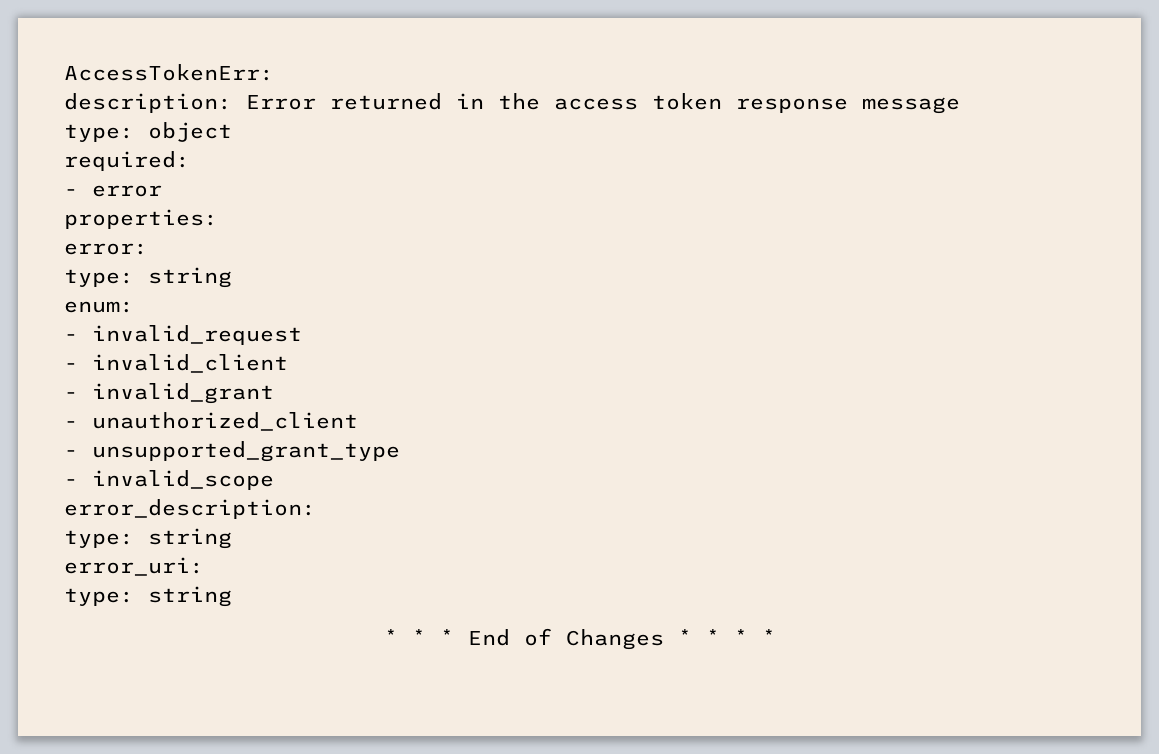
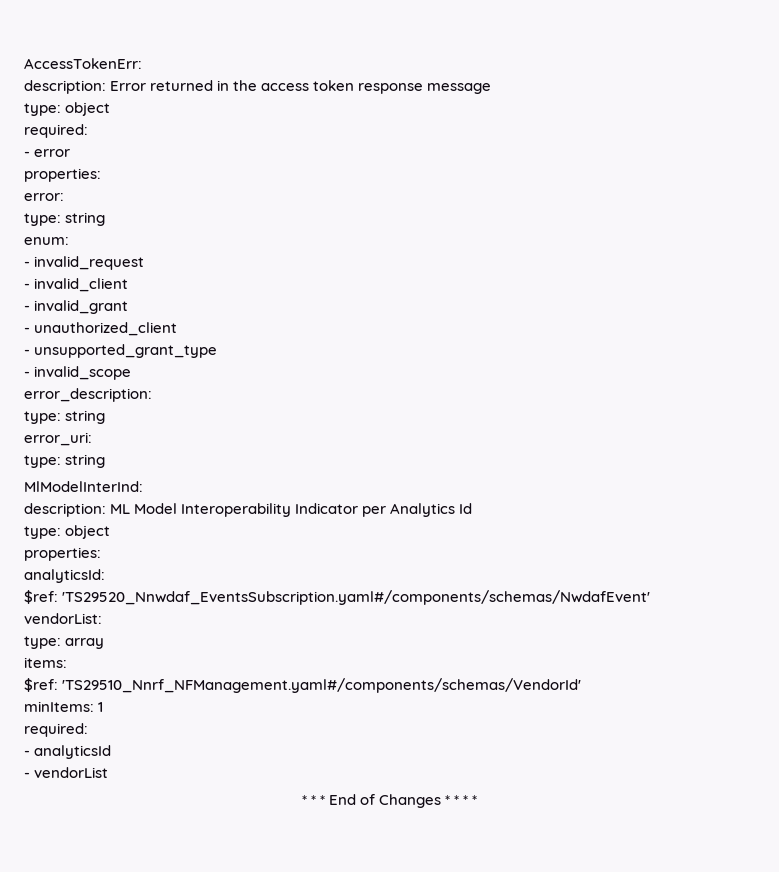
+ MlModelInterInd:
+ description: ML Model Interoperability Indicator per Analytics Id
+ type: object
+ properties:
+ analyticsId:
+ $ref: 'TS29520_Nnwdaf_EventsSubscription.yaml#/components/schemas/NwdafEvent'
+ vendorList:
+ type: array
+ items:
+ $ref: 'TS29510_Nnrf_NFManagement.yaml#/components/schemas/VendorId'
+ minItems: 1
+ required:
+ - analyticsId
+ - vendorList

